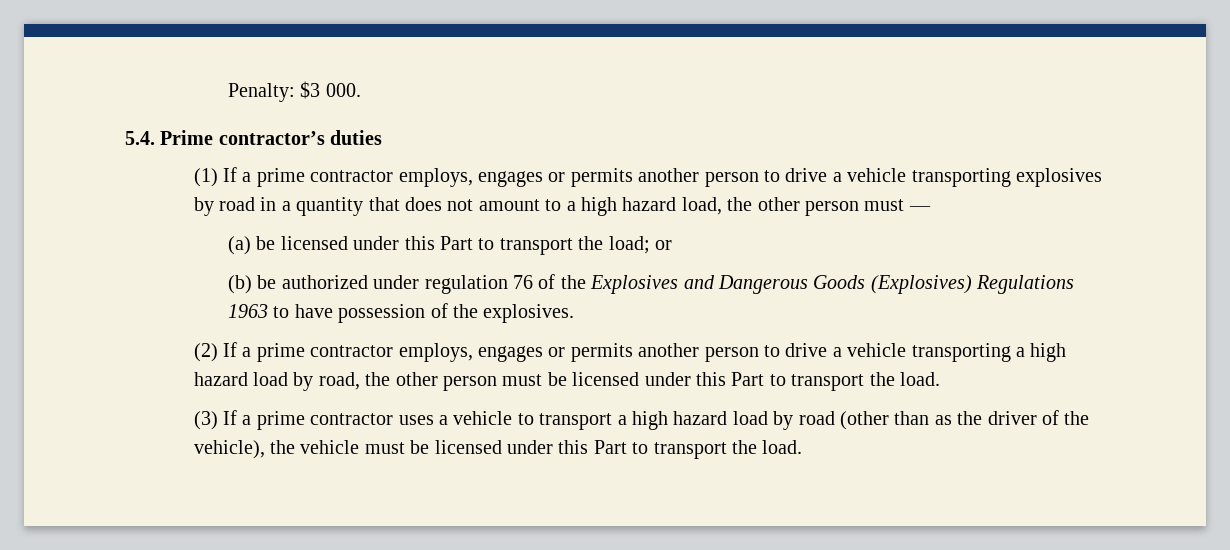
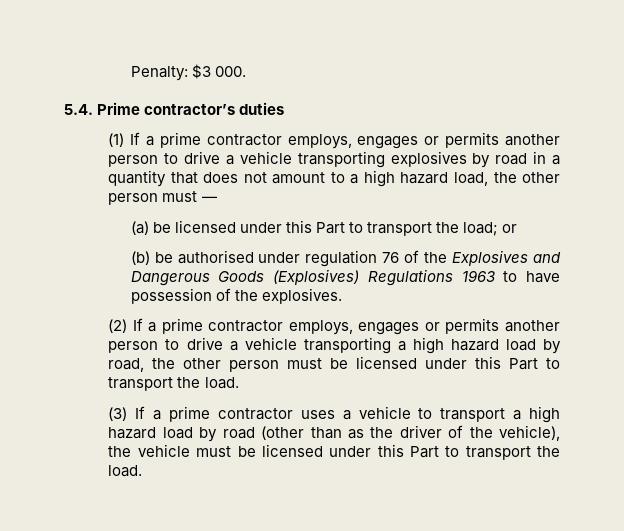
- (b) be authorized under regulation 76 of the Explosives and Dangerous Goods (Explosives) Regulations 1963 to have possession of the explosives.
+ (b) be authorised under regulation 76 of the Explosives and Dangerous Goods (Explosives) Regulations 1963 to have possession of the explosives.

